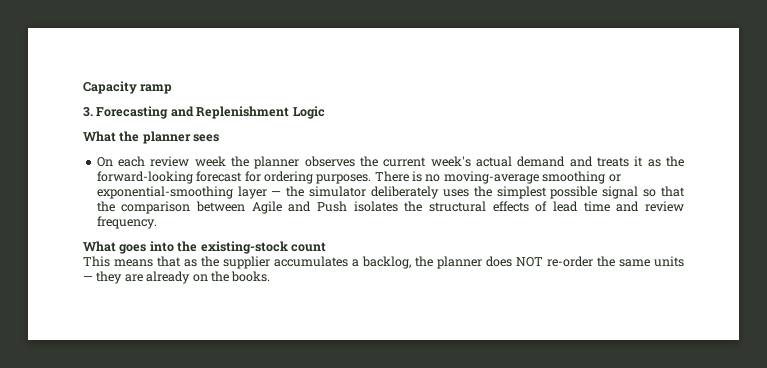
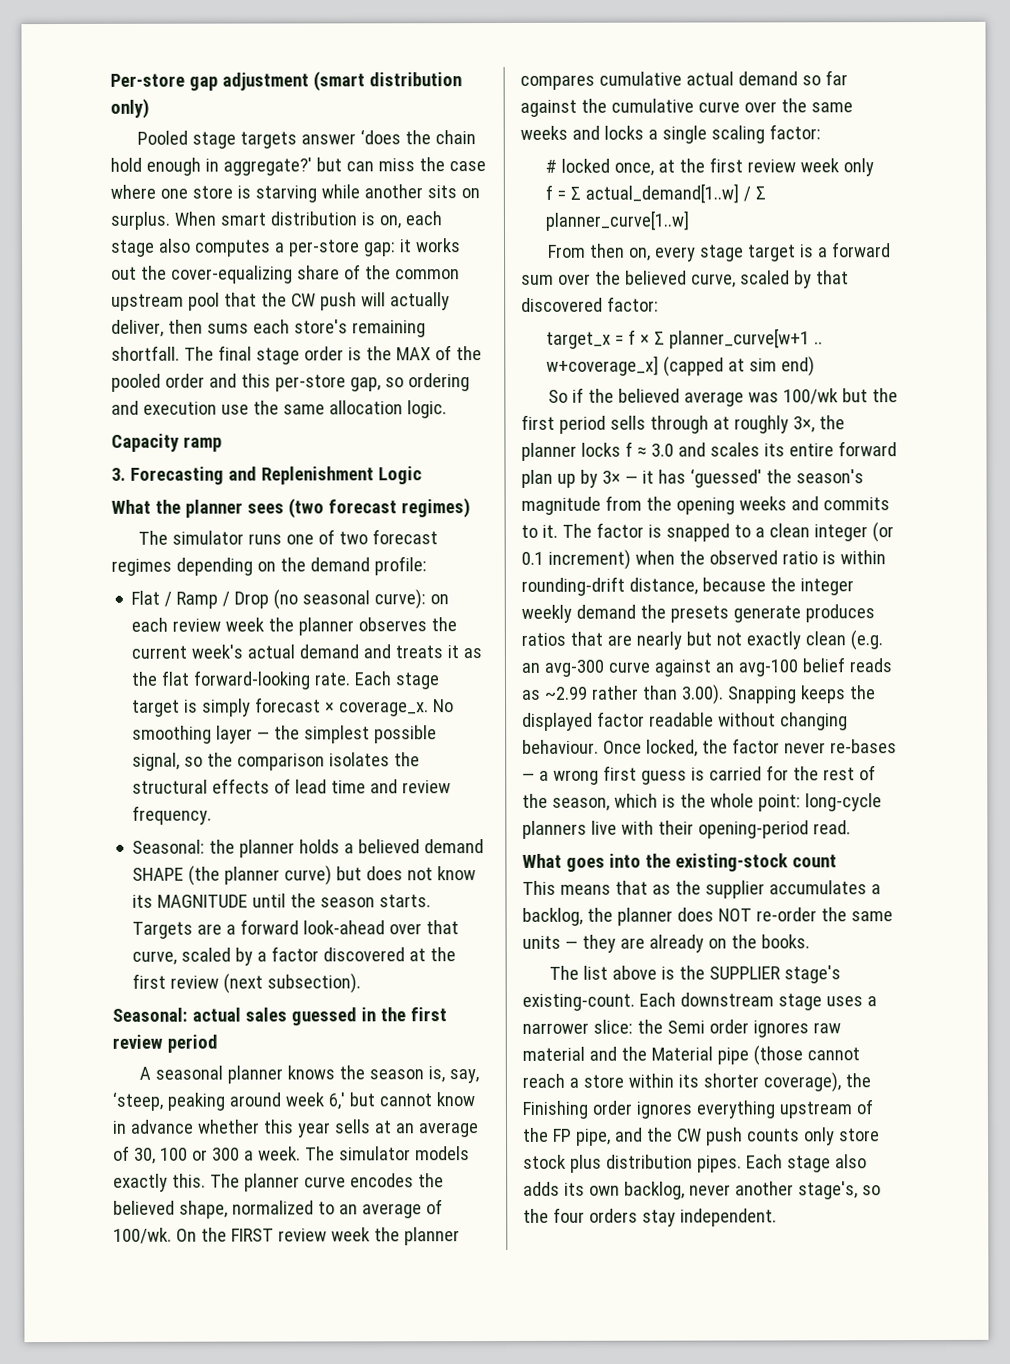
+ Per-store gap adjustment (smart distribution only)
+ Pooled stage targets answer ‘does the chain hold enough in aggregate?' but can miss the case where one store is starving while another sits on surplus. When smart distribution is on, each stage also computes a per-store gap: it works out the cover-equalizing share of the common upstream pool that the CW push will actually deliver, then sums each store's remaining shortfall. The final stage order is the MAX of the pooled order and this per-store gap, so ordering and execution use the same allocation logic.
- What the planner sees
- On each review week the planner observes the current week's actual demand and treats it as the forward-looking forecast for ordering purposes. There is no moving-average smoothing or exponential-smoothing layer — the simulator deliberately uses the simplest possible signal so that the comparison between Agile and Push isolates the structural effects of lead time and review frequency.
+ What the planner sees (two forecast regimes)
+ The simulator runs one of two forecast regimes depending on the demand profile:
+ Flat / Ramp / Drop (no seasonal curve): on each review week the planner observes the current week's actual demand and treats it as the flat forward-looking rate. Each stage target is simply forecast × coverage_x. No smoothing layer — the simplest possible signal, so the comparison isolates the structural effects of lead time and review frequency.
+ Seasonal: the planner holds a believed demand SHAPE (the planner curve) but does not know its MAGNITUDE until the season starts. Targets are a forward look-ahead over that curve, scaled by a factor discovered at the first review (next subsection).
+ Seasonal: actual sales guessed in the first review period
+ A seasonal planner knows the season is, say, ‘steep, peaking around week 6,' but cannot know in advance whether this year sells at an average of 30, 100 or 300 a week. The simulator models exactly this. The planner curve encodes the believed shape, normalized to an average of 100/wk. On the FIRST review week the planner compares cumulative actual demand so far against the cumulative curve over the same weeks and locks a single scaling factor:
+ # locked once, at the first review week only
+ f = Σ actual_demand[1..w] / Σ planner_curve[1..w]
+ From then on, every stage target is a forward sum over the believed curve, scaled by that discovered factor:
+ target_x = f × Σ planner_curve[w+1 .. w+coverage_x] (capped at sim end)
+ So if the believed average was 100/wk but the first period sells through at roughly 3×, the planner locks f ≈ 3.0 and scales its entire forward plan up by 3× — it has ‘guessed' the season's magnitude from the opening weeks and commits to it. The factor is snapped to a clean integer (or 0.1 increment) when the observed ratio is within rounding-drift distance, because the integer weekly demand the presets generate produces ratios that are nearly but not exactly clean (e.g. an avg-300 curve against an avg-100 belief reads as ~2.99 rather than 3.00). Snapping keeps the displayed factor readable without changing behaviour. Once locked, the factor never re-bases — a wrong first guess is carried for the rest of the season, which is the whole point: long-cycle planners live with their opening-period read.
+ The list above is the SUPPLIER stage's existing-count. Each downstream stage uses a narrower slice: the Semi order ignores raw material and the Material pipe (those cannot reach a store within its shorter coverage), the Finishing order ignores everything upstream of the FP pipe, and the CW push counts only store stock plus distribution pipes. Each stage also adds its own backlog, never another stage's, so the four orders stay independent.

